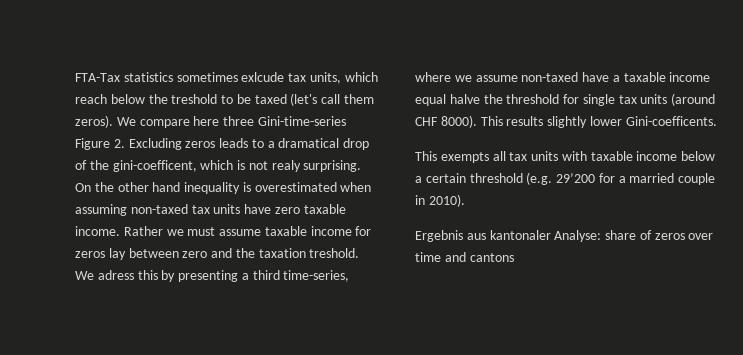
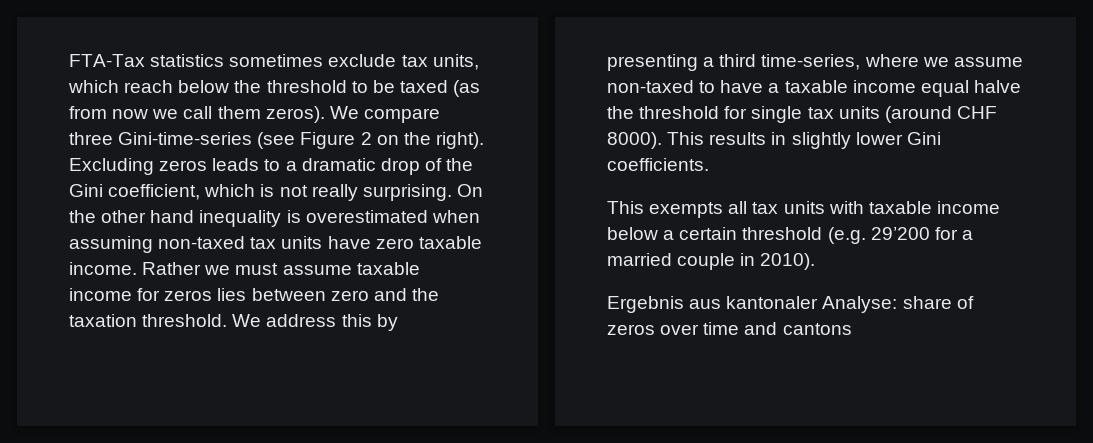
- FTA-Tax statistics sometimes exlcude tax units, which reach below the treshold to be taxed (let's call them zeros).
+ FTA-Tax statistics sometimes exclude tax units, which reach below the threshold to be taxed (as from now we call them zeros).
- We compare here three Gini-time-series Figure 2. Excluding zeros leads to a dramatical drop of the gini-coefficent, which is not realy surprising.
+ We compare three Gini-time-series (see Figure 2 on the right). Excluding zeros leads to a dramatic drop of the Gini coefficient, which is not really surprising.
- Rather we must assume taxable income for zeros lay between zero and the taxation treshold. We adress this by presenting a third time-series, where we assume non-taxed have a taxable income equal halve the threshold for single tax units (around CHF 8000).
+ Rather we must assume taxable income for zeros lies between zero and the taxation threshold. We address this by presenting a third time-series, where we assume non-taxed to have a taxable income equal halve the threshold for single tax units (around CHF 8000).
- This results slightly lower Gini-coefficents.
+ This results in slightly lower Gini coefficients.

